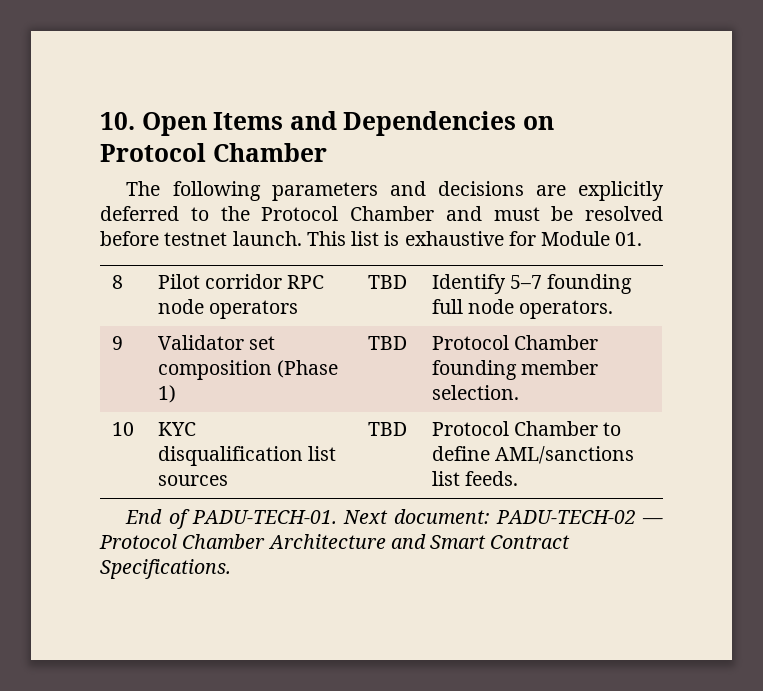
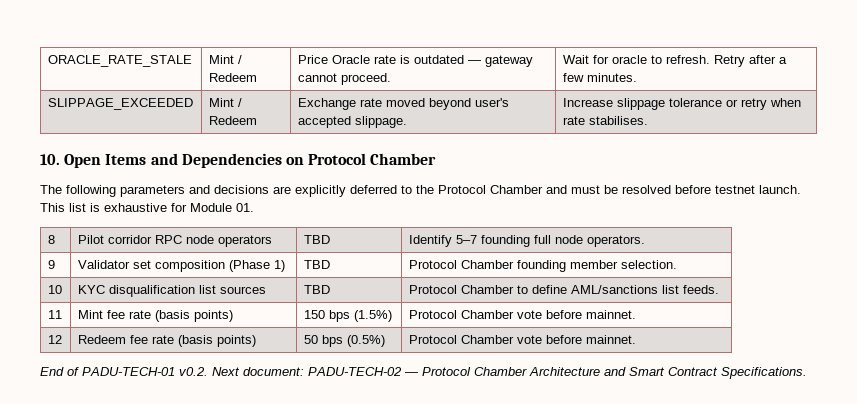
+ ORACLE_RATE_STALE | Mint / Redeem | Price Oracle rate is outdated — gateway cannot proceed. | Wait for oracle to refresh. Retry after a few minutes.
+ SLIPPAGE_EXCEEDED | Mint / Redeem | Exchange rate moved beyond user's accepted slippage. | Increase slippage tolerance or retry when rate stabilises.
+ 11 | Mint fee rate (basis points) | 150 bps (1.5%) | Protocol Chamber vote before mainnet.
+ 12 | Redeem fee rate (basis points) | 50 bps (0.5%) | Protocol Chamber vote before mainnet.
- End of PADU-TECH-01. Next document: PADU-TECH-02 — Protocol Chamber Architecture and Smart Contract Specifications.
+ End of PADU-TECH-01 v0.2. Next document: PADU-TECH-02 — Protocol Chamber Architecture and Smart Contract Specifications.

